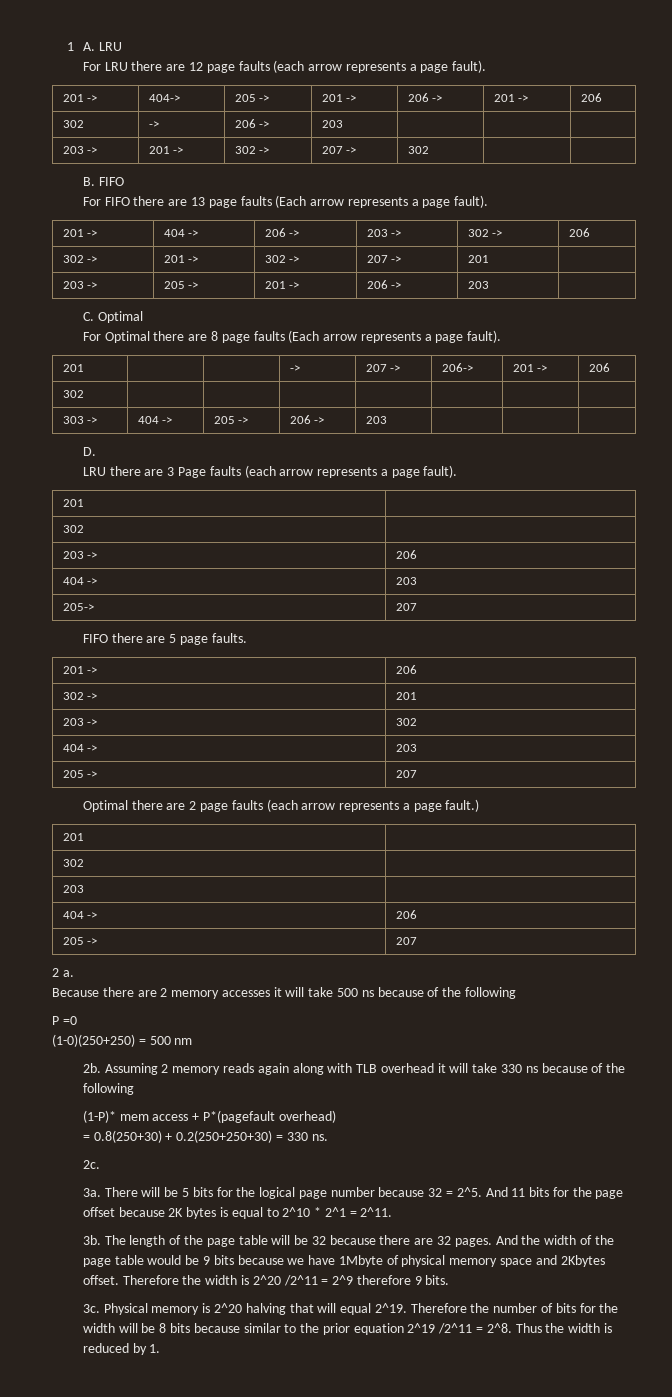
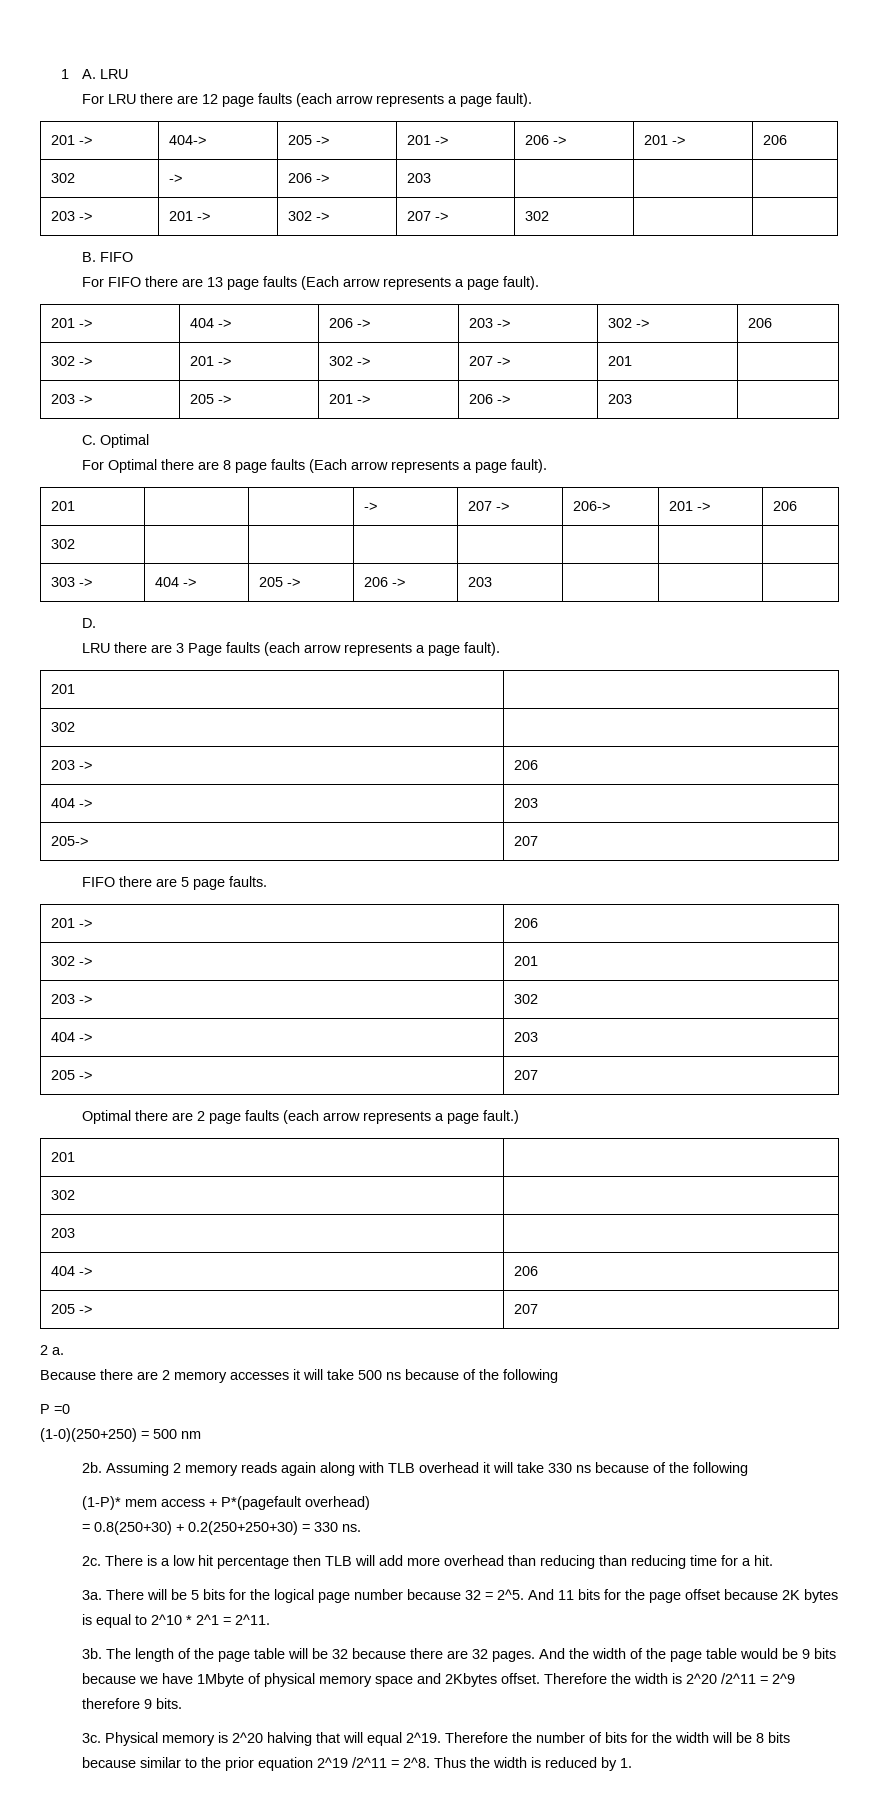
+ There is a low hit percentage then TLB will add more overhead than reducing than reducing time for a hit.

